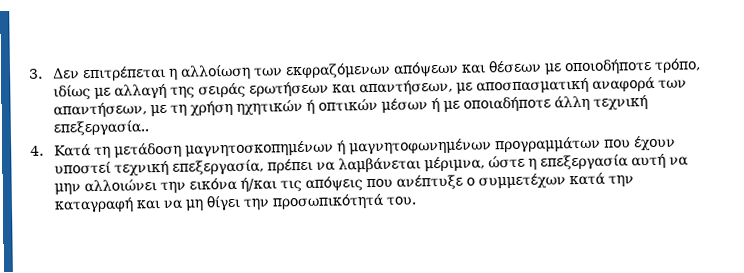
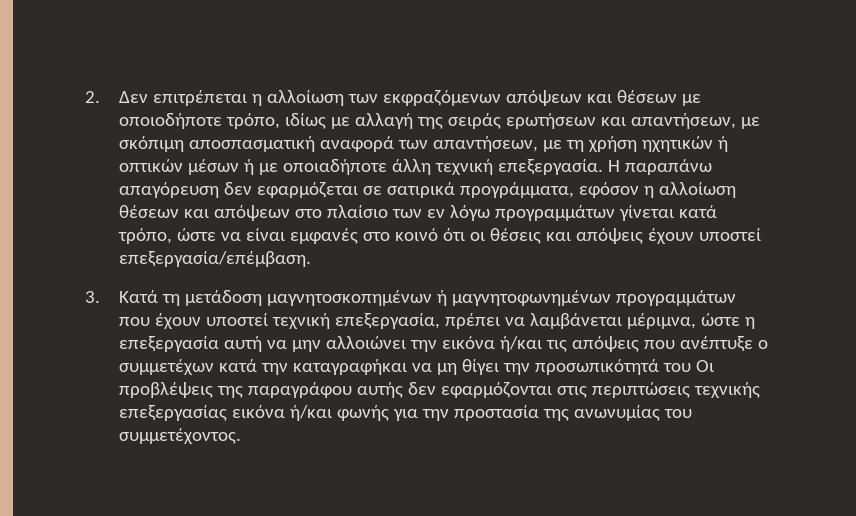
- 3. Δεν επιτρέπεται η αλλοίωση των εκφραζόμενων απόψεων και θέσεων με οποιοδήποτε τρόπο, ιδίως με αλλαγή της σειράς ερωτήσεων και απαντήσεων, με αποσπασματική αναφορά των απαντήσεων, με τη χρήση ηχητικών ή οπτικών μέσων ή με οποιαδήποτε άλλη τεχνική επεξεργασία..
- 4. Κατά τη μετάδοση μαγνητοσκοπημένων ή μαγνητοφωνημένων προγραμμάτων που έχουν υποστεί τεχνική επεξεργασία, πρέπει να λαμβάνεται μέριμνα, ώστε η επεξεργασία αυτή να μην αλλοιώνει την εικόνα ή/και τις απόψεις που ανέπτυξε ο συμμετέχων κατά την καταγραφή και να μη θίγει την προσωπικότητά του.
+ 2. Δεν επιτρέπεται η αλλοίωση των εκφραζόμενων απόψεων και θέσεων με οποιοδήποτε τρόπο, ιδίως με αλλαγή της σειράς ερωτήσεων και απαντήσεων, με σκόπιμη αποσπασματική αναφορά των απαντήσεων, με τη χρήση ηχητικών ή οπτικών μέσων ή με οποιαδήποτε άλλη τεχνική επεξεργασία. Η παραπάνω απαγόρευση δεν εφαρμόζεται σε σατιρικά προγράμματα, εφόσον η αλλοίωση θέσεων και απόψεων στο πλαίσιο των εν λόγω προγραμμάτων γίνεται κατά τρόπο, ώστε να είναι εμφανές στο κοινό ότι οι θέσεις και απόψεις έχουν υποστεί επεξεργασία/επέμβαση.
+ 3. Κατά τη μετάδοση μαγνητοσκοπημένων ή μαγνητοφωνημένων προγραμμάτων που έχουν υποστεί τεχνική επεξεργασία, πρέπει να λαμβάνεται μέριμνα, ώστε η επεξεργασία αυτή να μην αλλοιώνει την εικόνα ή/και τις απόψεις που ανέπτυξε ο συμμετέχων κατά την καταγραφήκαι να μη θίγει την προσωπικότητά του Οι προβλέψεις της παραγράφου αυτής δεν εφαρμόζονται στις περιπτώσεις τεχνικής επεξεργασίας εικόνα ή/και φωνής για την προστασία της ανωνυμίας του συμμετέχοντος.

